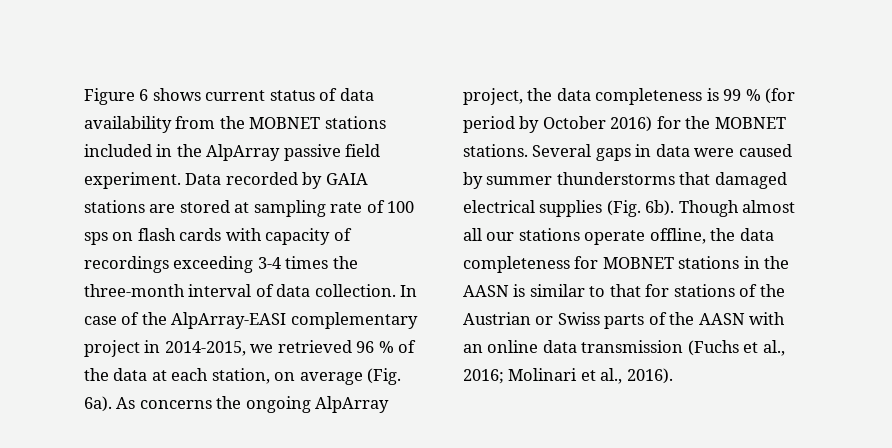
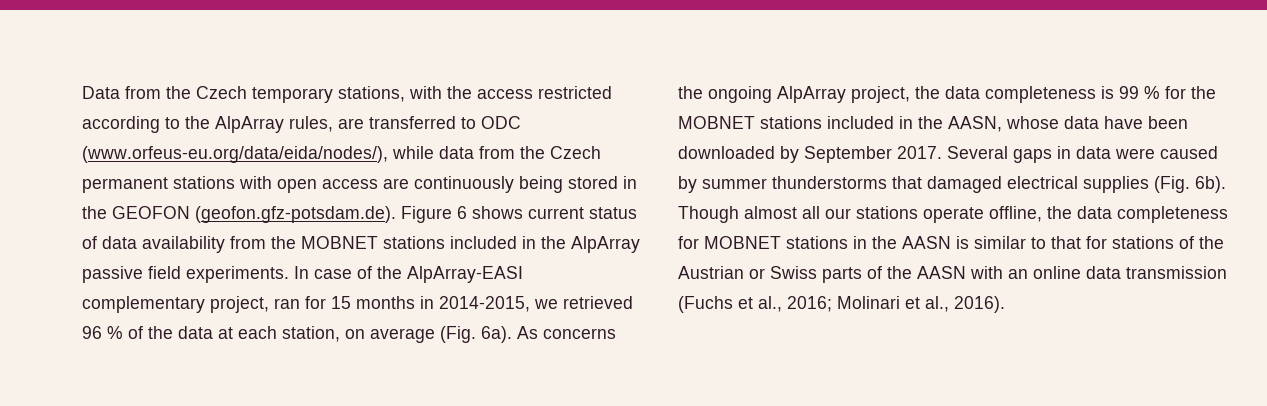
- Figure 6 shows current status of data availability from the MOBNET stations included in the AlpArray passive field experiment. Data recorded by GAIA stations are stored at sampling rate of 100 sps on flash cards with capacity of recordings exceeding 3-4 times the three-month interval of data collection.
+ Data from the Czech temporary stations, with the access restricted according to the AlpArray rules, are transferred to ODC (www.orfeus-eu.org/data/eida/nodes/), while data from the Czech permanent stations with open access are continuously being stored in the GEOFON (geofon.gfz-potsdam.de). Figure 6 shows current status of data availability from the MOBNET stations included in the AlpArray passive field experiments.
- In case of the AlpArray-EASI complementary project in 2014-2015, we retrieved 96 % of the data at each station, on average (Fig. 6a).
+ In case of the AlpArray-EASI complementary project, ran for 15 months in 2014-2015, we retrieved 96 % of the data at each station, on average (Fig. 6a).
- As concerns the ongoing AlpArray project, the data completeness is 99 % (for period by October 2016) for the MOBNET stations.
+ As concerns the ongoing AlpArray project, the data completeness is 99 % for the MOBNET stations included in the AASN, whose data have been downloaded by September 2017.

